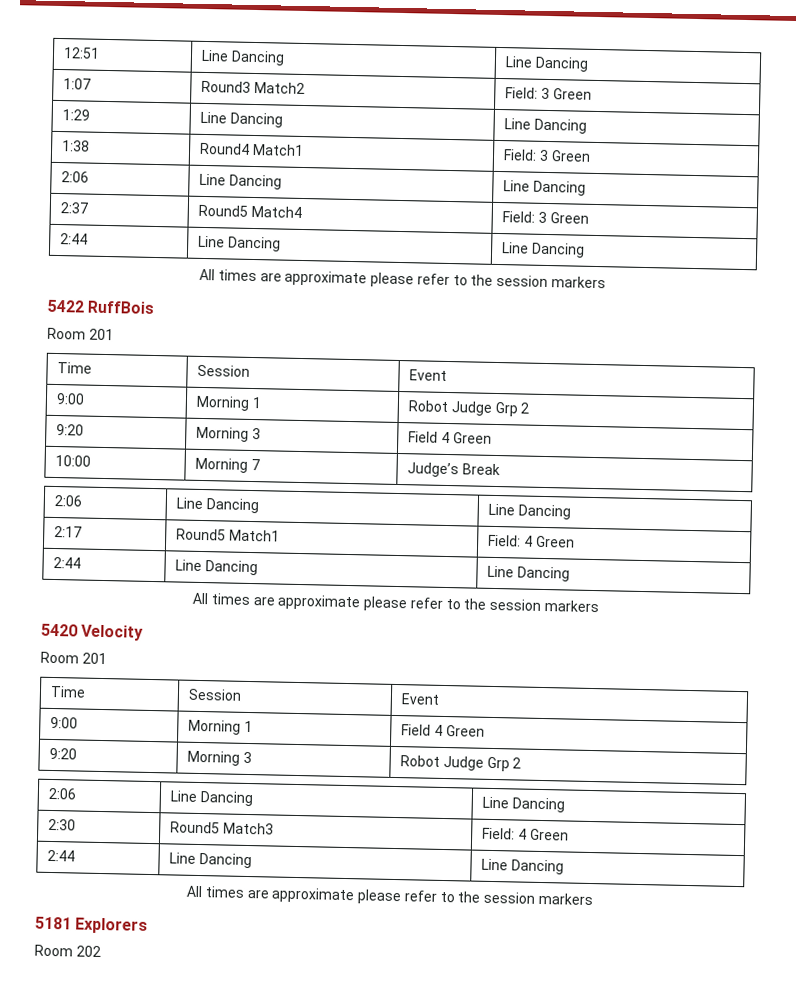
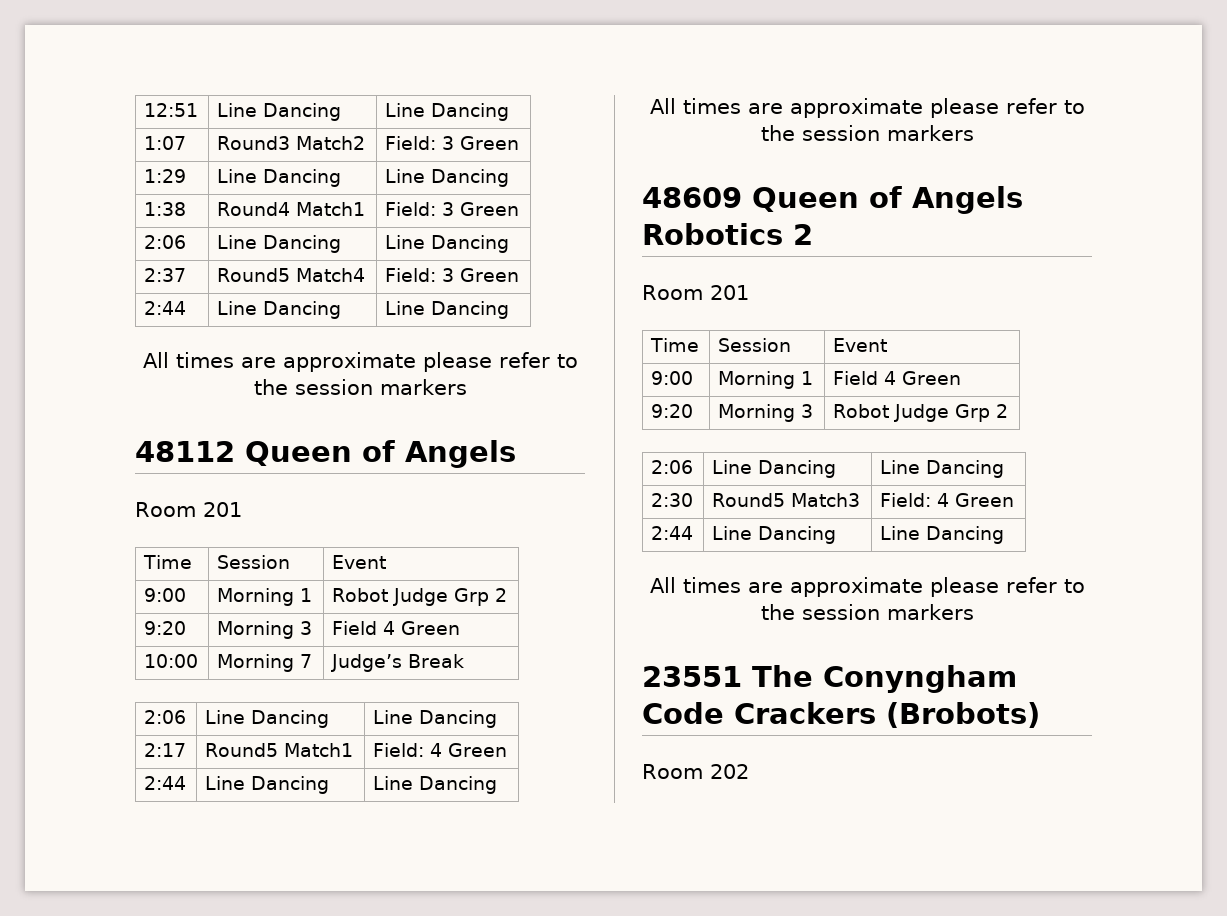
- 5422 RuffBois
+ 48112 Queen of Angels
- 5420 Velocity
+ 48609 Queen of Angels Robotics 2
- 5181 Explorers
+ 23551 The Conyngham Code Crackers (Brobots)

